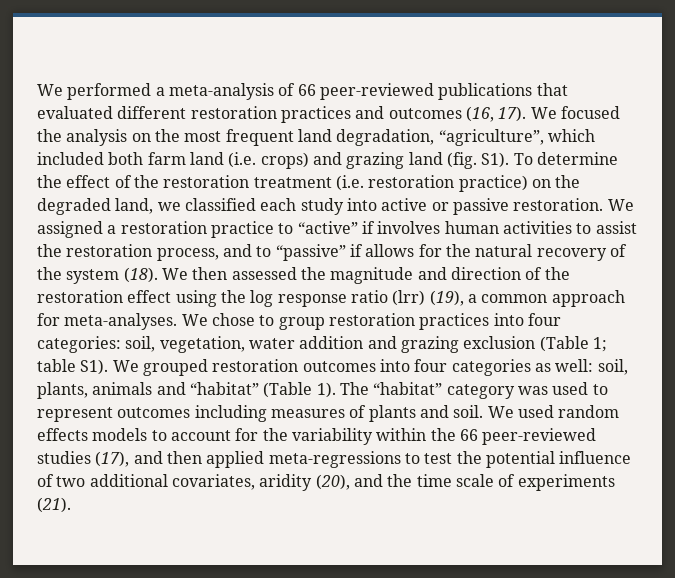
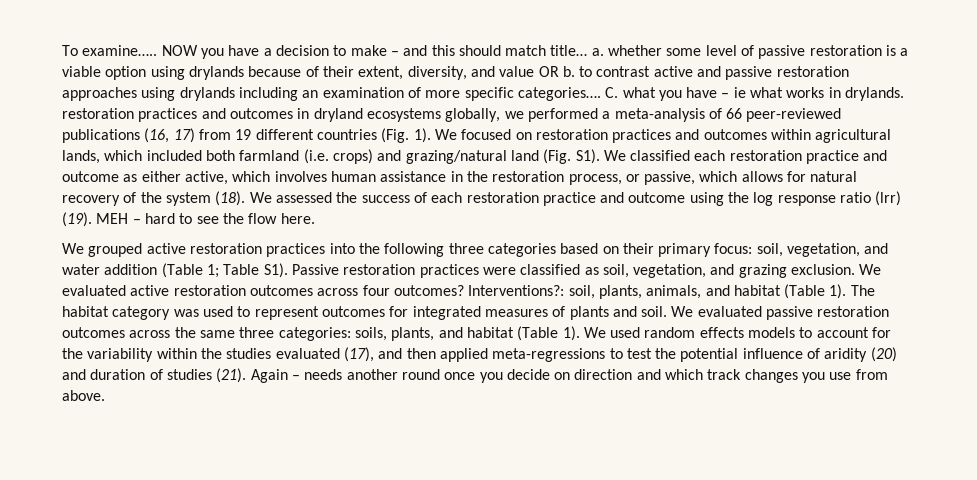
- We performed a meta-analysis of 66 peer-reviewed publications that evaluated different restoration practices and outcomes (16, 17). We focused the analysis on the most frequent land degradation, “agriculture”, which included both farm land (i.e. crops) and grazing land (fig. S1). To determine the effect of the restoration treatment (i.e. restoration practice) on the degraded land, we classified each study into active or passive restoration. We assigned a restoration practice to “active” if involves human activities to assist the restoration process, and to “passive” if allows for the natural recovery of the system (18).
+ To examine….. NOW you have a decision to make – and this should match title… a. whether some level of passive restoration is a viable option using drylands because of their extent, diversity, and value OR b. to contrast active and passive restoration approaches using drylands including an examination of more specific categories…. C. what you have – ie what works in drylands. restoration practices and outcomes in dryland ecosystems globally, we performed a meta-analysis of 66 peer-reviewed publications (16, 17) from 19 different countries (Fig. 1). We focused on restoration practices and outcomes within agricultural lands, which included both farmland (i.e. crops) and grazing/natural land (Fig. S1). We classified each restoration practice and outcome as either active, which involves human assistance in the restoration process, or passive, which allows for natural recovery of the system (18).
- We then assessed the magnitude and direction of the restoration effect using the log response ratio (lrr) (19), a common approach for meta-analyses. We chose to group restoration practices into four categories: soil, vegetation, water addition and grazing exclusion (Table 1; table S1). We grouped restoration outcomes into four categories as well: soil, plants, animals and “habitat” (Table 1).
+ We assessed the success of each restoration practice and outcome using the log response ratio (lrr) (19). MEH – hard to see the flow here.
+ We grouped active restoration practices into the following three categories based on their primary focus: soil, vegetation, and water addition (Table 1; Table S1). Passive restoration practices were classified as soil, vegetation, and grazing exclusion. We evaluated active restoration outcomes across four outcomes? Interventions?: soil, plants, animals, and habitat (Table 1).
- The “habitat” category was used to represent outcomes including measures of plants and soil.
+ The habitat category was used to represent outcomes for integrated measures of plants and soil.
- We used random effects models to account for the variability within the 66 peer-reviewed studies (17), and then applied meta-regressions to test the potential influence of two additional covariates, aridity (20), and the time scale of experiments (21).
+ We evaluated passive restoration outcomes across the same three categories: soils, plants, and habitat (Table 1). We used random effects models to account for the variability within the studies evaluated (17), and then applied meta-regressions to test the potential influence of aridity (20) and duration of studies (21). Again – needs another round once you decide on direction and which track changes you use from above.

